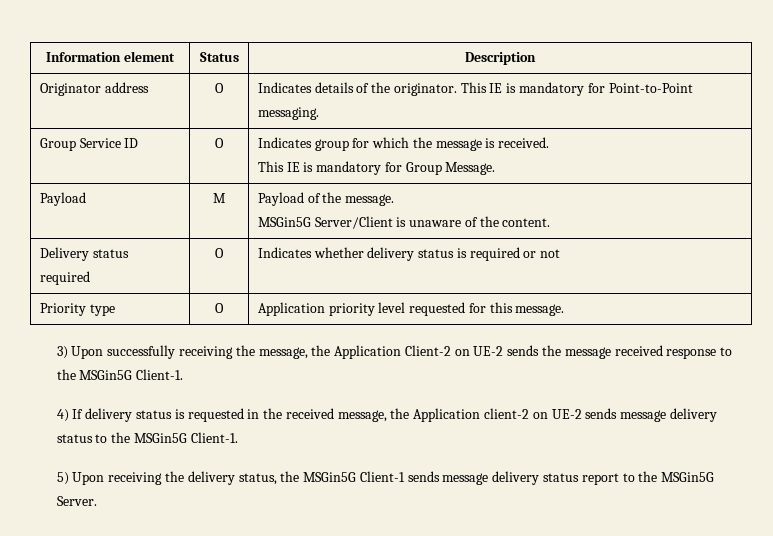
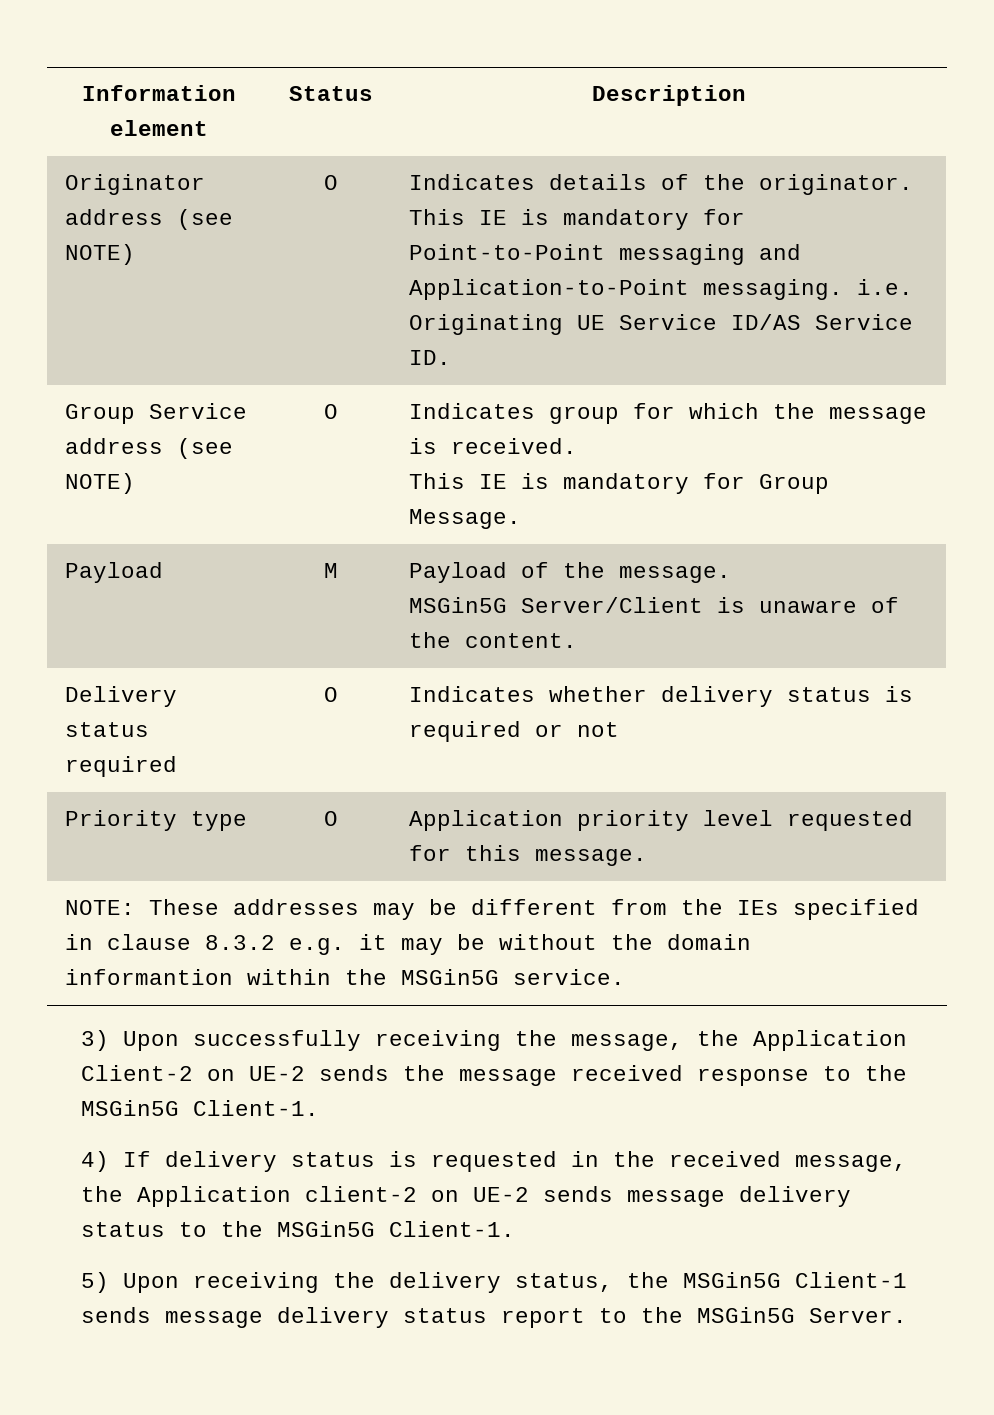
- Originator address | O | Indicates details of the originator. This IE is mandatory for Point-to-Point messaging.
+ Originator address (see NOTE) | O | Indicates details of the originator. This IE is mandatory for Point-to-Point messaging and Application-to-Point messaging. i.e. Originating UE Service ID/AS Service ID.
- Group Service ID | O | Indicates group for which the message is received.
+ Group Service address (see NOTE) | O | Indicates group for which the message is received.
+ NOTE: These addresses may be different from the IEs specified in clause 8.3.2 e.g. it may be without the domain informantion within the MSGin5G service.

